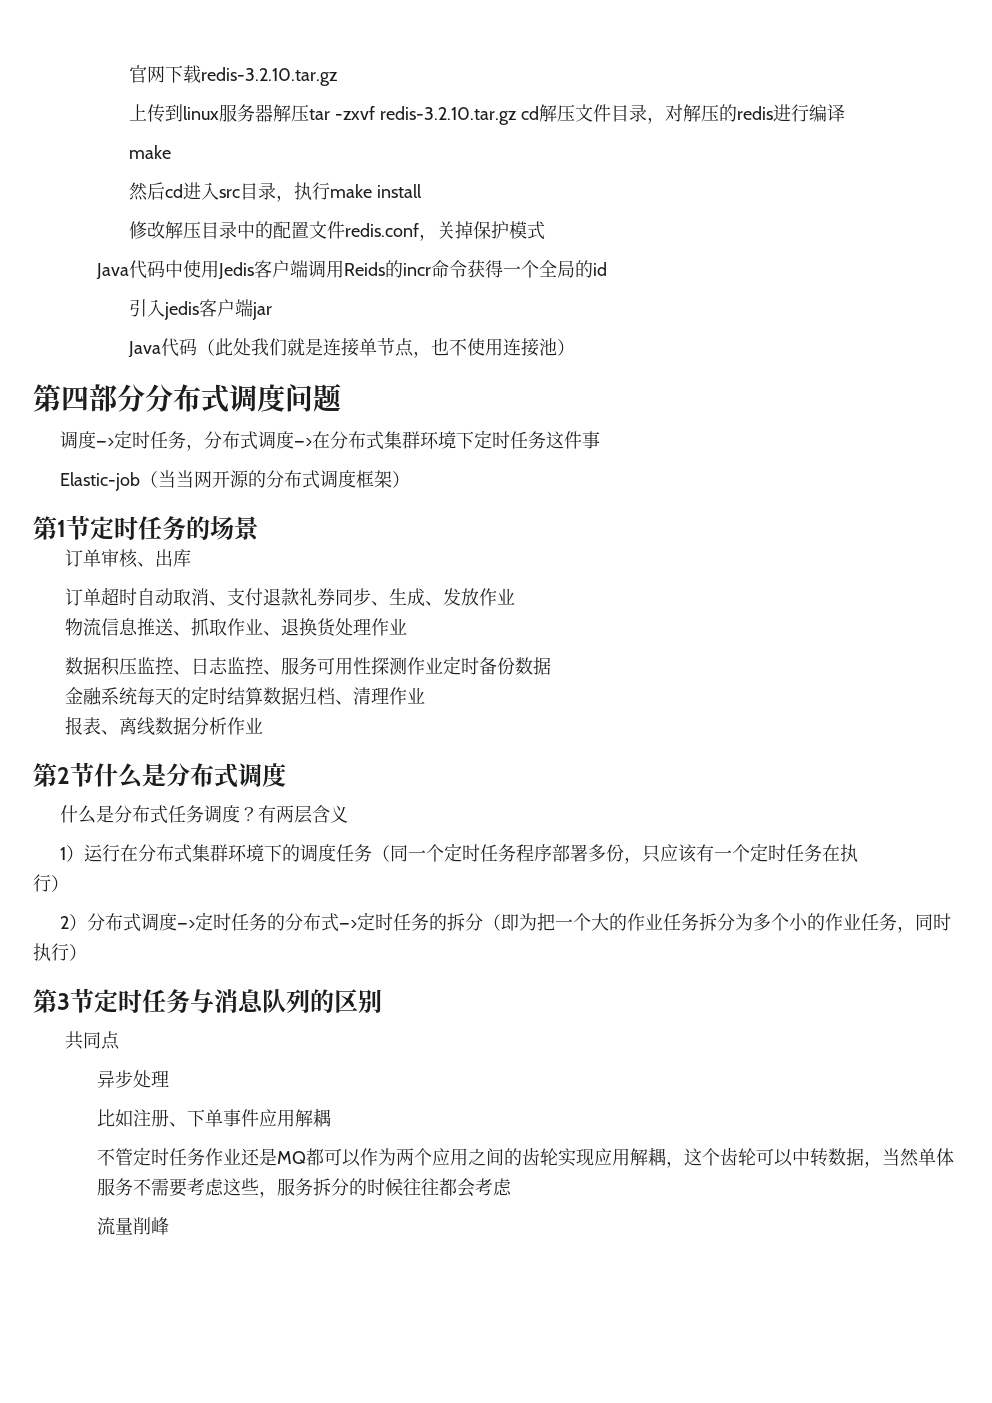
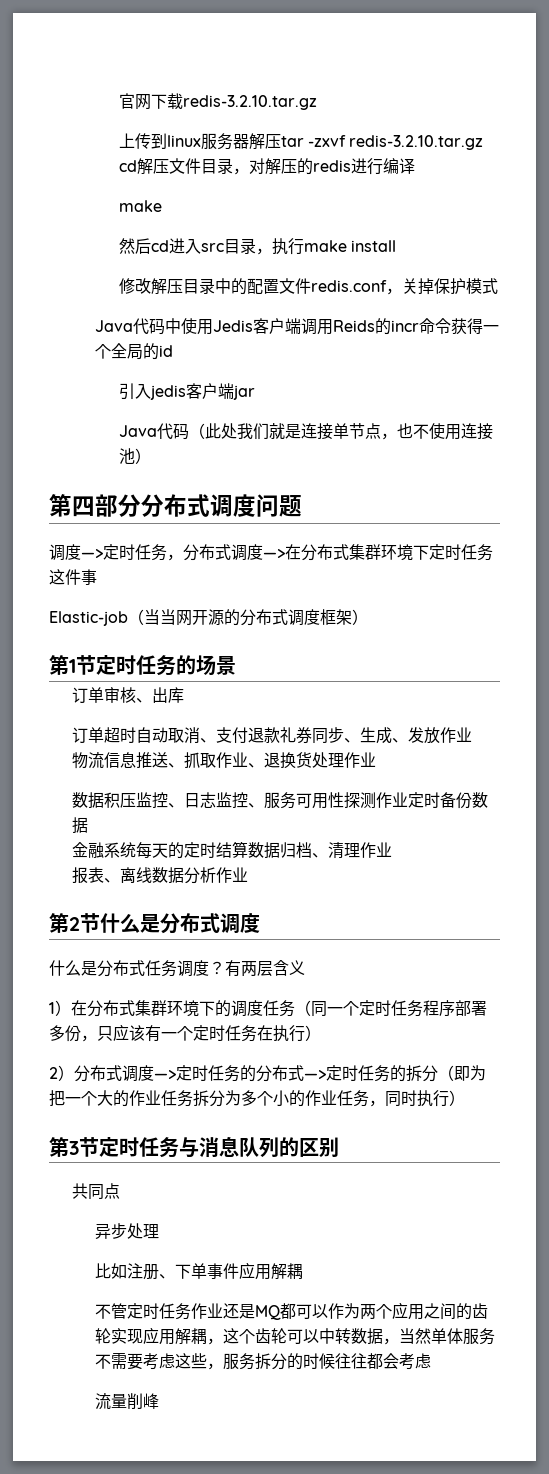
- 1）运⾏在分布式集群环境下的调度任务（同⼀个定时任务程序部署多份，只应该有⼀个定时任务在执
- ⾏）
+ 1）在分布式集群环境下的调度任务（同⼀个定时任务程序部署多份，只应该有⼀个定时任务在执⾏）

